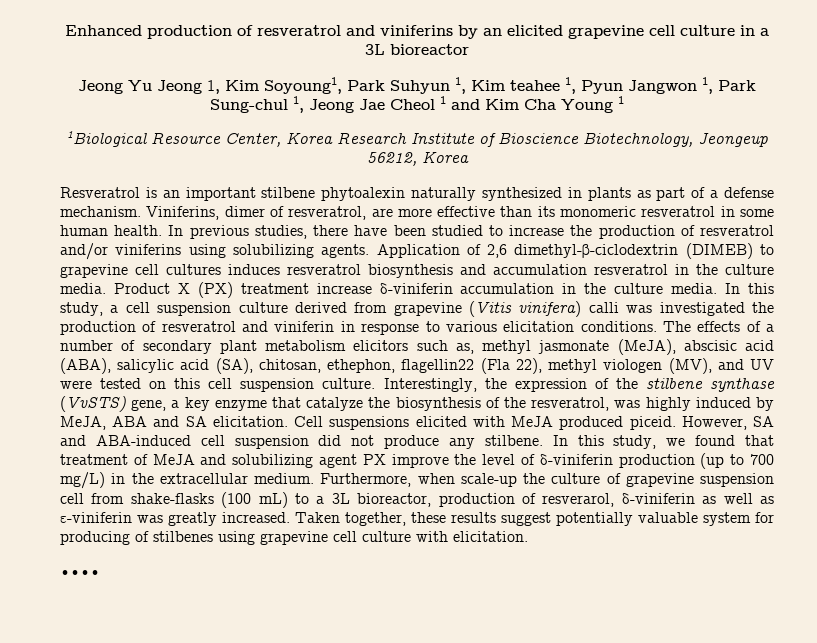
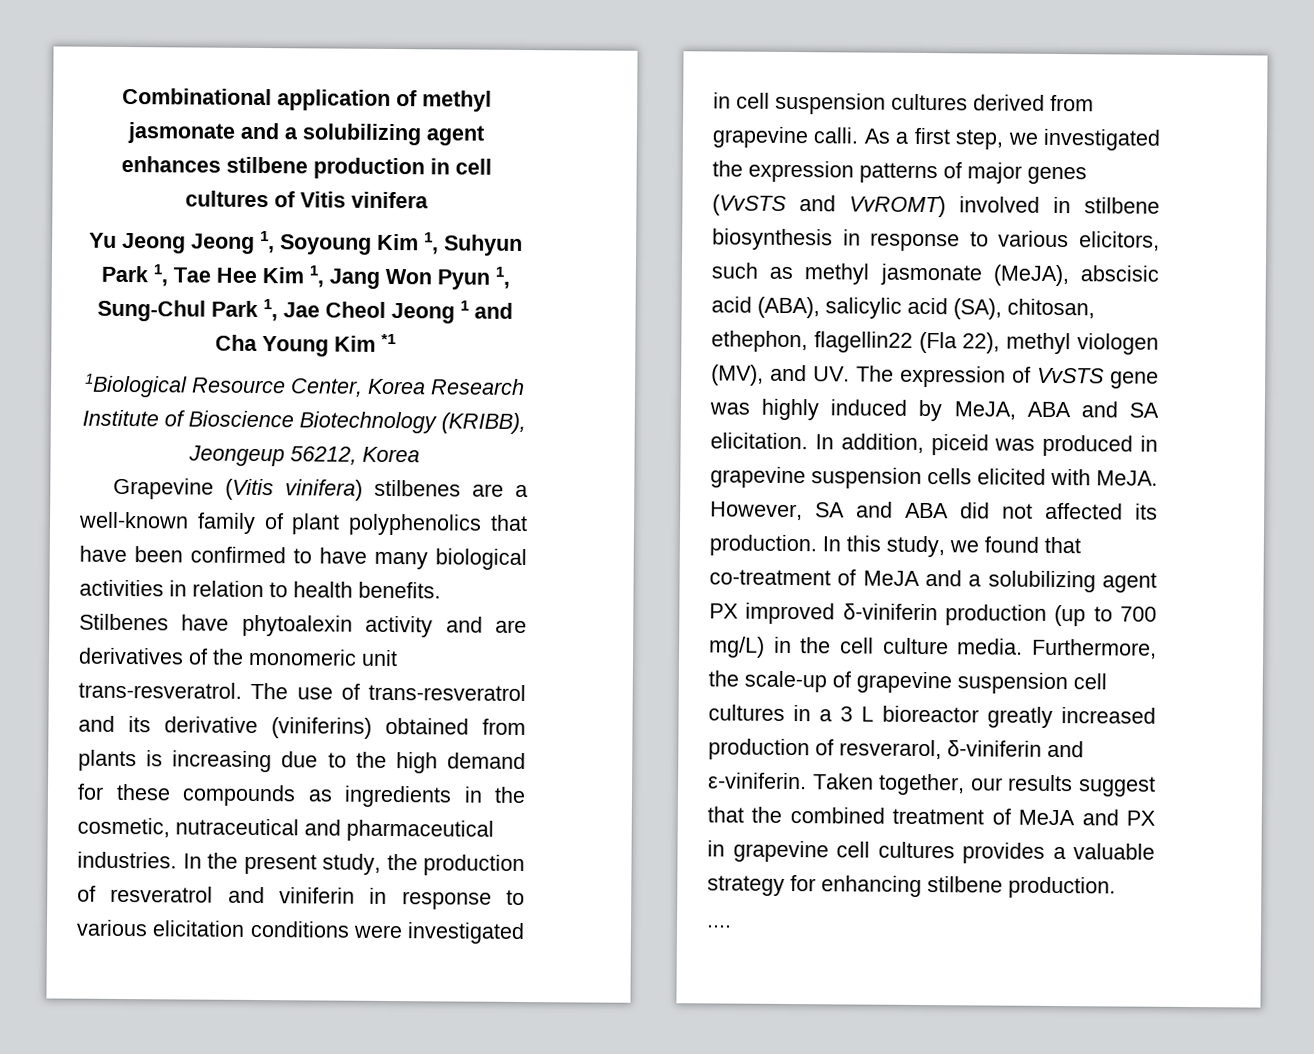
- Enhanced production of resveratrol and viniferins by an elicited grapevine cell culture in a 3L bioreactor
- Jeong Yu Jeong 1, Kim Soyoung1, Park Suhyun 1, Kim teahee 1, Pyun Jangwon 1, Park Sung-chul 1, Jeong Jae Cheol 1 and Kim Cha Young 1
+ Combinational application of methyl jasmonate and a solubilizing agent enhances stilbene production in cell cultures of Vitis vinifera
+ Yu Jeong Jeong 1, Soyoung Kim 1, Suhyun Park 1, Tae Hee Kim 1, Jang Won Pyun 1, Sung-Chul Park 1, Jae Cheol Jeong 1 and Cha Young Kim *1
- 1Biological Resource Center, Korea Research Institute of Bioscience Biotechnology, Jeongeup 56212, Korea
+ 1Biological Resource Center, Korea Research Institute of Bioscience Biotechnology (KRIBB), Jeongeup 56212, Korea
- Resveratrol is an important stilbene phytoalexin naturally synthesized in plants as part of a defense mechanism. Viniferins, dimer of resveratrol, are more effective than its monomeric resveratrol in some human health. In previous studies, there have been studied to increase the production of resveratrol and/or viniferins using solubilizing agents. Application of 2,6 dimethyl-β-ciclodextrin (DIMEB) to grapevine cell cultures induces resveratrol biosynthesis and accumulation resveratrol in the culture media. Product X (PX) treatment increase δ-viniferin accumulation in the culture media. In this study, a cell suspension culture derived from grapevine (Vitis vinifera) calli was investigated the production of resveratrol and viniferin in response to various elicitation conditions. The effects of a number of secondary plant metabolism elicitors such as, methyl jasmonate (MeJA), abscisic acid (ABA), salicylic acid (SA), chitosan, ethephon, flagellin22 (Fla 22), methyl viologen (MV), and UV were tested on this cell suspension culture. Interestingly, the expression of the stilbene synthase (VvSTS) gene, a key enzyme that catalyze the biosynthesis of the resveratrol, was highly induced by MeJA, ABA and SA elicitation.
+ Grapevine (Vitis vinifera) stilbenes are a well-known family of plant polyphenolics that have been confirmed to have many biological activities in relation to health benefits. Stilbenes have phytoalexin activity and are derivatives of the monomeric unit trans-resveratrol. The use of trans-resveratrol and its derivative (viniferins) obtained from plants is increasing due to the high demand for these compounds as ingredients in the cosmetic, nutraceutical and pharmaceutical industries. In the present study, the production of resveratrol and viniferin in response to various elicitation conditions were investigated in cell suspension cultures derived from grapevine calli. As a first step, we investigated the expression patterns of major genes (VvSTS and VvROMT) involved in stilbene biosynthesis in response to various elicitors, such as methyl jasmonate (MeJA), abscisic acid (ABA), salicylic acid (SA), chitosan, ethephon, flagellin22 (Fla 22), methyl viologen (MV), and UV. The expression of VvSTS gene was highly induced by MeJA, ABA and SA elicitation.
- Cell suspensions elicited with MeJA produced piceid. However, SA and ABA-induced cell suspension did not produce any stilbene.
+ In addition, piceid was produced in grapevine suspension cells elicited with MeJA. However, SA and ABA did not affected its production.
- In this study, we found that treatment of MeJA and solubilizing agent PX improve the level of δ-viniferin production (up to 700 mg/L) in the extracellular medium. Furthermore, when scale-up the culture of grapevine suspension cell from shake-flasks (100 mL) to a 3L bioreactor, production of resverarol, δ-viniferin as well as ε-viniferin was greatly increased.
+ In this study, we found that co-treatment of MeJA and a solubilizing agent PX improved δ-viniferin production (up to 700 mg/L) in the cell culture media. Furthermore, the scale-up of grapevine suspension cell cultures in a 3 L bioreactor greatly increased production of resverarol, δ-viniferin and ε-viniferin.
- Taken together, these results suggest potentially valuable system for producing of stilbenes using grapevine cell culture with elicitation.
+ Taken together, our results suggest that the combined treatment of MeJA and PX in grapevine cell cultures provides a valuable strategy for enhancing stilbene production.

